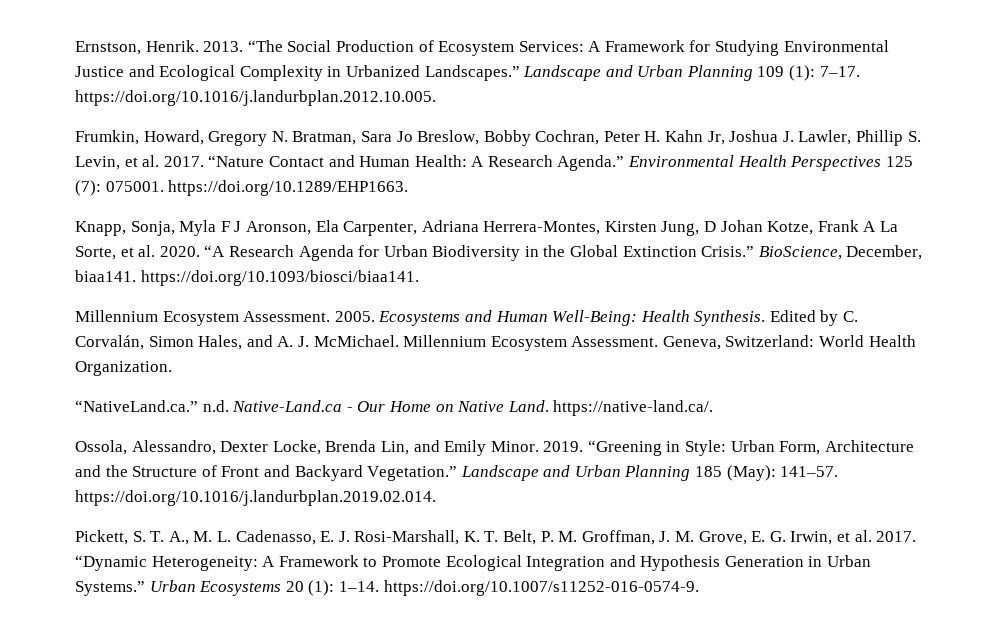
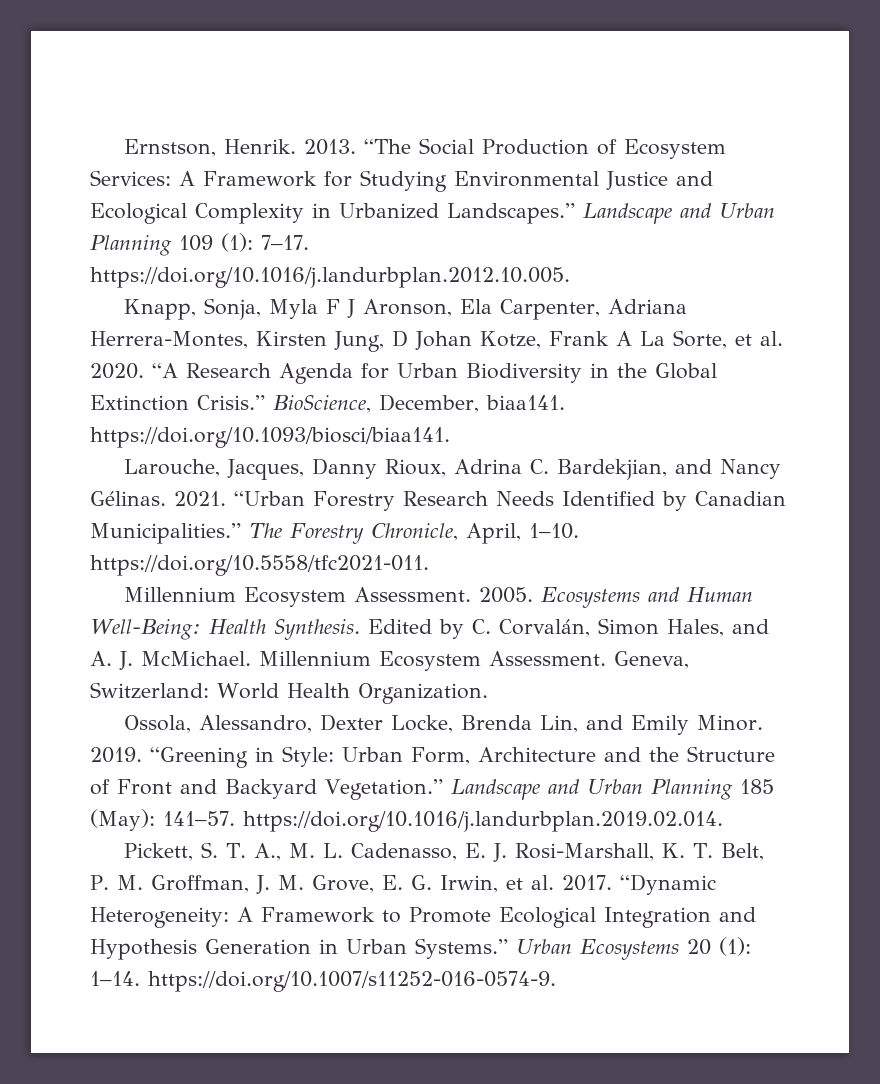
- Frumkin, Howard, Gregory N. Bratman, Sara Jo Breslow, Bobby Cochran, Peter H. Kahn Jr, Joshua J. Lawler, Phillip S. Levin, et al. 2017. “Nature Contact and Human Health: A Research Agenda.” Environmental Health Perspectives 125 (7): 075001. https://doi.org/10.1289/EHP1663.
+ Larouche, Jacques, Danny Rioux, Adrina C. Bardekjian, and Nancy Gélinas. 2021. “Urban Forestry Research Needs Identified by Canadian Municipalities.” The Forestry Chronicle, April, 1–10. https://doi.org/10.5558/tfc2021-011.
- “NativeLand.ca.” n.d. Native-Land.ca - Our Home on Native Land. https://native-land.ca/.

